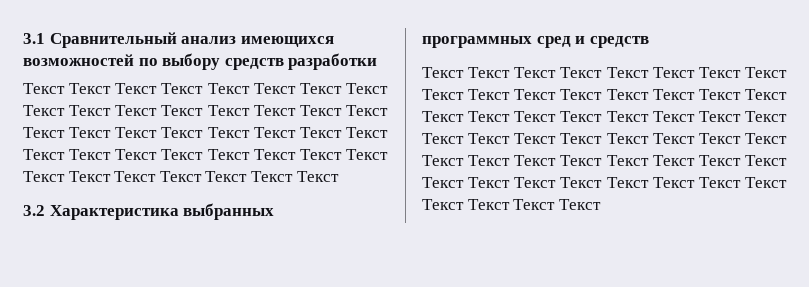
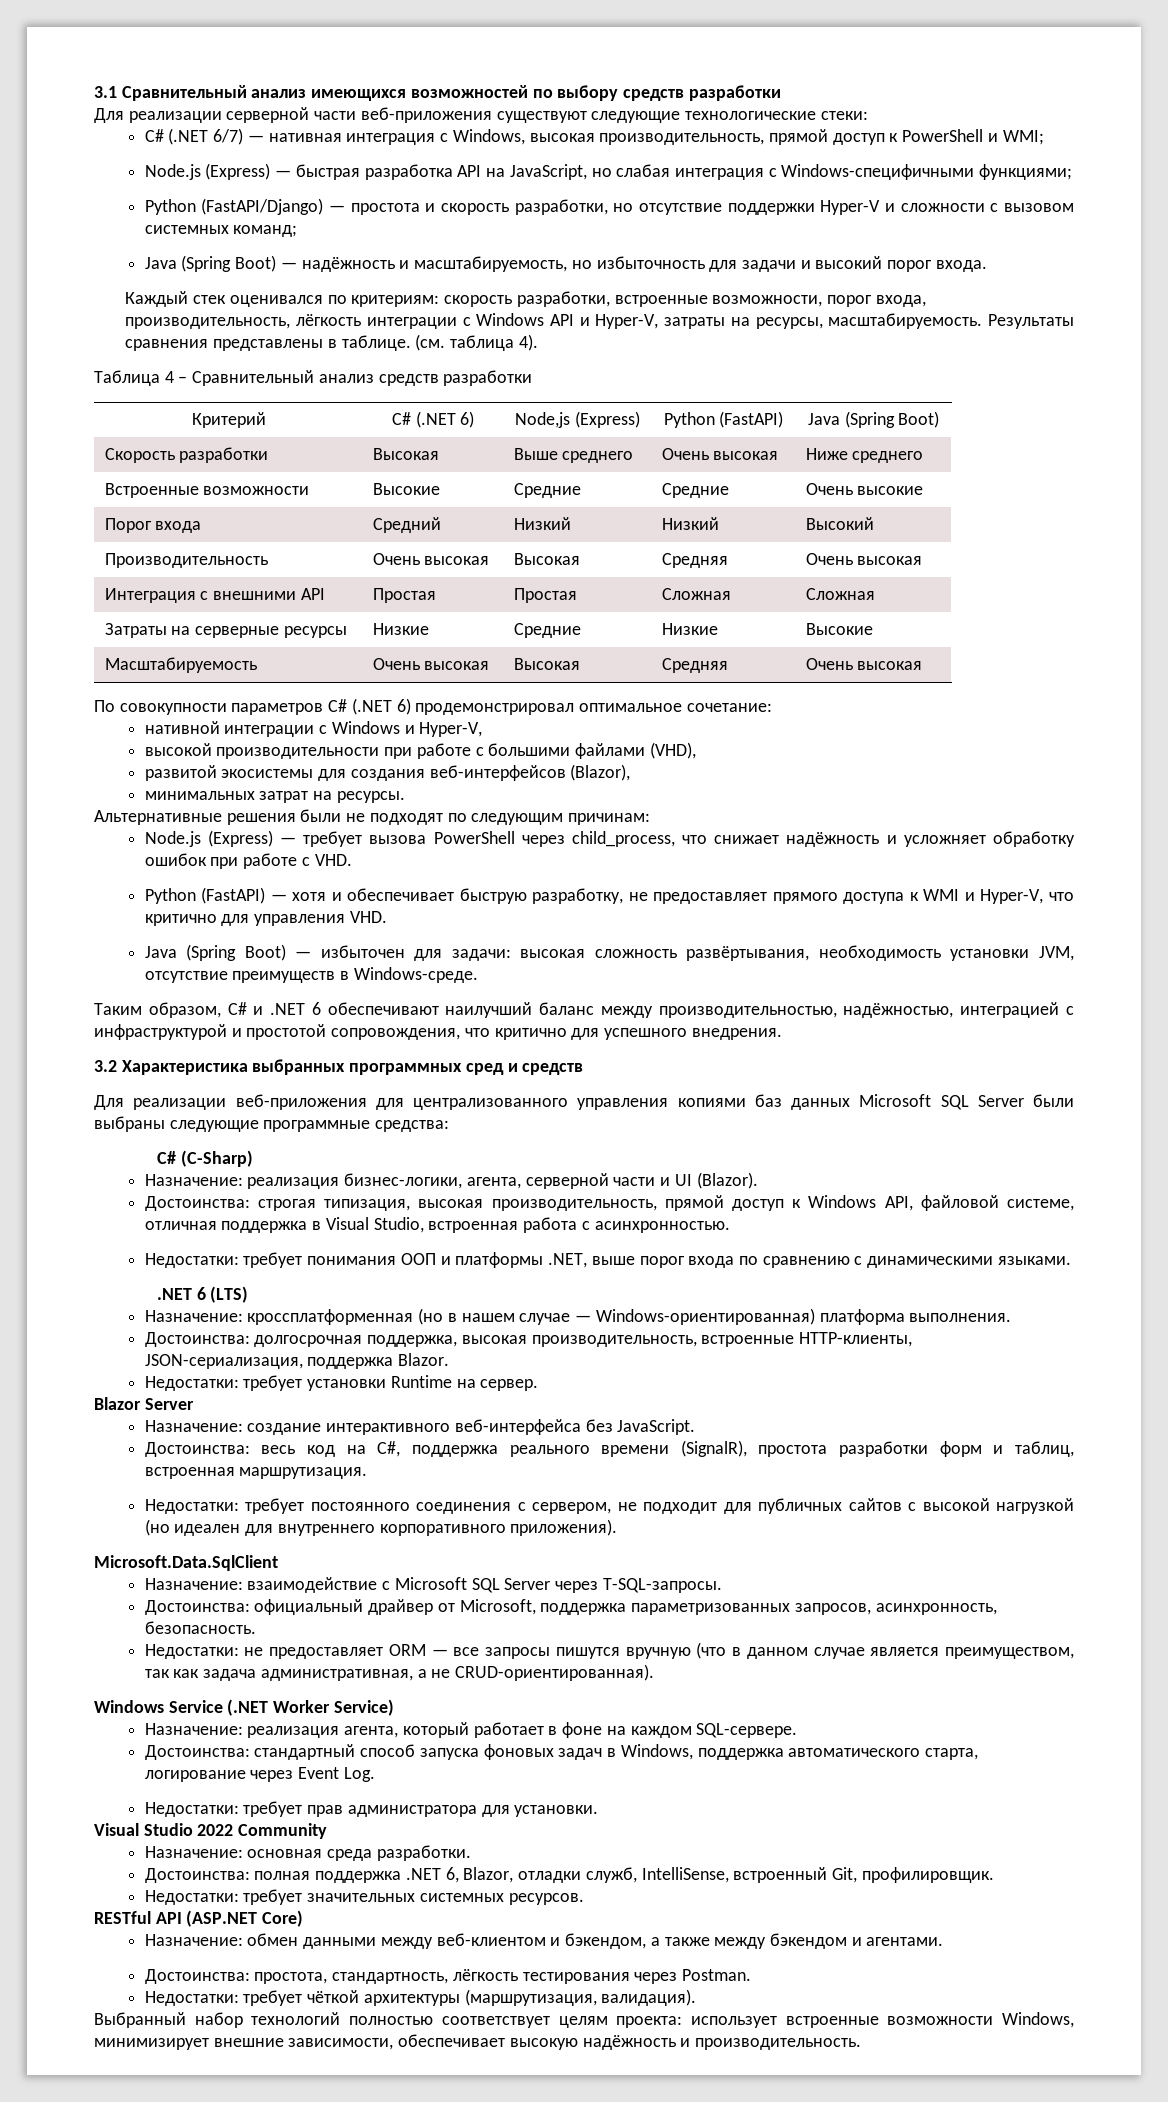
  3.1 Сравнительный анализ имеющихся возможностей по выбору средств разработки
- Текст Текст Текст Текст Текст Текст Текст Текст Текст Текст Текст Текст Текст Текст Текст Текст Текст Текст Текст Текст Текст Текст Текст Текст Текст Текст Текст Текст Текст Текст Текст Текст Текст Текст Текст Текст Текст Текст Текст
+ Для реализации серверной части веб-приложения существуют следующие технологические стеки:
+ C# (.NET 6/7) — нативная интеграция с Windows, высокая производительность, прямой доступ к PowerShell и WMI;
+ Node.js (Express) — быстрая разработка API на JavaScript, но слабая интеграция с Windows-специфичными функциями;
+ Python (FastAPI/Django) — простота и скорость разработки, но отсутствие поддержки Hyper-V и сложности с вызовом системных команд;
+ Java (Spring Boot) — надёжность и масштабируемость, но избыточность для задачи и высокий порог входа.
+ Каждый стек оценивался по критериям: скорость разработки, встроенные возможности, порог входа, производительность, лёгкость интеграции с Windows API и Hyper-V, затраты на ресурсы, масштабируемость. Результаты сравнения представлены в таблице. (см. таблица 4).
+ Таблица 4 – Сравнительный анализ средств разработки
+ Критерий | C# (.NET 6) | Node,js (Express) | Python (FastAPI) | Java (Spring Boot)
+ Скорость разработки | Высокая | Выше среднего | Очень высокая | Ниже среднего
+ Встроенные возможности | Высокие | Средние | Средние | Очень высокие
+ Порог входа | Средний | Низкий | Низкий | Высокий
+ Производительность | Очень высокая | Высокая | Средняя | Очень высокая
+ Интеграция с внешними API | Простая | Простая | Сложная | Сложная
+ Затраты на серверные ресурсы | Низкие | Средние | Низкие | Высокие
+ Масштабируемость | Очень высокая | Высокая | Средняя | Очень высокая
+ По совокупности параметров C# (.NET 6) продемонстрировал оптимальное сочетание:
+ нативной интеграции с Windows и Hyper-V,
+ высокой производительности при работе с большими файлами (VHD),
+ развитой экосистемы для создания веб-интерфейсов (Blazor),
+ минимальных затрат на ресурсы.
+ Альтернативные решения были не подходят по следующим причинам:
+ Node.js (Express) — требует вызова PowerShell через child_process, что снижает надёжность и усложняет обработку ошибок при работе с VHD.
+ Python (FastAPI) — хотя и обеспечивает быструю разработку, не предоставляет прямого доступа к WMI и Hyper-V, что критично для управления VHD.
+ Java (Spring Boot) — избыточен для задачи: высокая сложность развёртывания, необходимость установки JVM, отсутствие преимуществ в Windows-среде.
+ Таким образом, C# и .NET 6 обеспечивают наилучший баланс между производительностью, надёжностью, интеграцией с инфраструктурой и простотой сопровождения, что критично для успешного внедрения.
- Текст Текст Текст Текст Текст Текст Текст Текст Текст Текст Текст Текст Текст Текст Текст Текст Текст Текст Текст Текст Текст Текст Текст Текст Текст Текст Текст Текст Текст Текст Текст Текст Текст Текст Текст Текст Текст Текст Текст Текст Текст Текст Текст Текст Текст Текст Текст Текст Текст Текст Текст Текст
+ Для реализации веб-приложения для централизованного управления копиями баз данных Microsoft SQL Server были выбраны следующие программные средства:
+ C# (C-Sharp)
+ Назначение: реализация бизнес-логики, агента, серверной части и UI (Blazor).
+ Достоинства: строгая типизация, высокая производительность, прямой доступ к Windows API, файловой системе, отличная поддержка в Visual Studio, встроенная работа с асинхронностью.
+ Недостатки: требует понимания ООП и платформы .NET, выше порог входа по сравнению с динамическими языками.
+ .NET 6 (LTS)
+ Назначение: кроссплатформенная (но в нашем случае — Windows-ориентированная) платформа выполнения.
+ Достоинства: долгосрочная поддержка, высокая производительность, встроенные HTTP-клиенты, JSON-сериализация, поддержка Blazor.
+ Недостатки: требует установки Runtime на сервер.
+ Blazor Server
+ Назначение: создание интерактивного веб-интерфейса без JavaScript.
+ Достоинства: весь код на C#, поддержка реального времени (SignalR), простота разработки форм и таблиц, встроенная маршрутизация.
+ Недостатки: требует постоянного соединения с сервером, не подходит для публичных сайтов с высокой нагрузкой (но идеален для внутреннего корпоративного приложения).
+ Microsoft.Data.SqlClient
+ Назначение: взаимодействие с Microsoft SQL Server через T-SQL-запросы.
+ Достоинства: официальный драйвер от Microsoft, поддержка параметризованных запросов, асинхронность, безопасность.
+ Недостатки: не предоставляет ORM — все запросы пишутся вручную (что в данном случае является преимуществом, так как задача административная, а не CRUD-ориентированная).
+ Windows Service (.NET Worker Service)
+ Назначение: реализация агента, который работает в фоне на каждом SQL-сервере.
+ Достоинства: стандартный способ запуска фоновых задач в Windows, поддержка автоматического старта, логирование через Event Log.
+ Недостатки: требует прав администратора для установки.
+ Visual Studio 2022 Community
+ Назначение: основная среда разработки.
+ Достоинства: полная поддержка .NET 6, Blazor, отладки служб, IntelliSense, встроенный Git, профилировщик.
+ Недостатки: требует значительных системных ресурсов.
+ RESTful API (ASP.NET Core)
+ Назначение: обмен данными между веб-клиентом и бэкендом, а также между бэкендом и агентами.
+ Достоинства: простота, стандартность, лёгкость тестирования через Postman.
+ Недостатки: требует чёткой архитектуры (маршрутизация, валидация).
+ Выбранный набор технологий полностью соответствует целям проекта: использует встроенные возможности Windows, минимизирует внешние зависимости, обеспечивает высокую надёжность и производительность.

